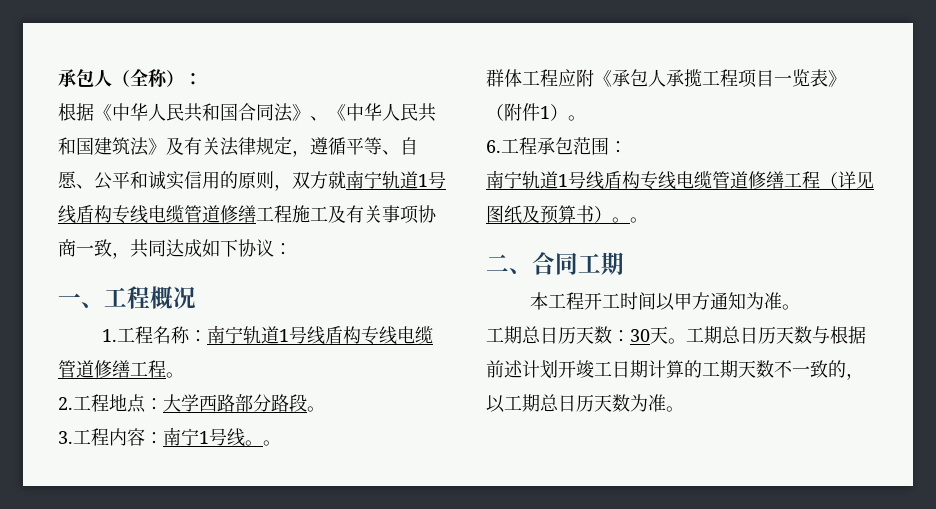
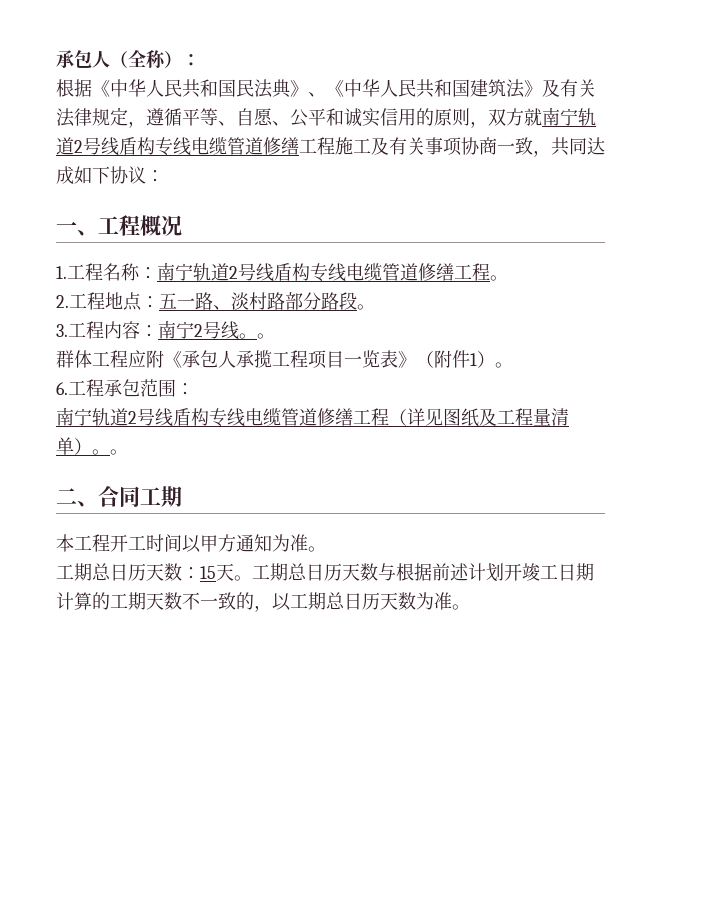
- 根据《中华人民共和国合同法》、《中华人民共和国建筑法》及有关法律规定，遵循平等、自愿、公平和诚实信用的原则，双方就南宁轨道1号线盾构专线电缆管道修缮工程施工及有关事项协商一致，共同达成如下协议：
+ 根据《中华人民共和国民法典》、《中华人民共和国建筑法》及有关法律规定，遵循平等、自愿、公平和诚实信用的原则，双方就南宁轨道2号线盾构专线电缆管道修缮工程施工及有关事项协商一致，共同达成如下协议：
- 1.工程名称：南宁轨道1号线盾构专线电缆管道修缮工程。
+ 1.工程名称：南宁轨道2号线盾构专线电缆管道修缮工程。
- 2.工程地点：大学西路部分路段。
+ 2.工程地点：五一路、淡村路部分路段。
- 3.工程内容：南宁1号线。
+ 3.工程内容：南宁2号线。
- 南宁轨道1号线盾构专线电缆管道修缮工程（详见图纸及预算书）。
+ 南宁轨道2号线盾构专线电缆管道修缮工程（详见图纸及工程量清单）。
- 工期总日历天数：30天。
+ 工期总日历天数：15天。

